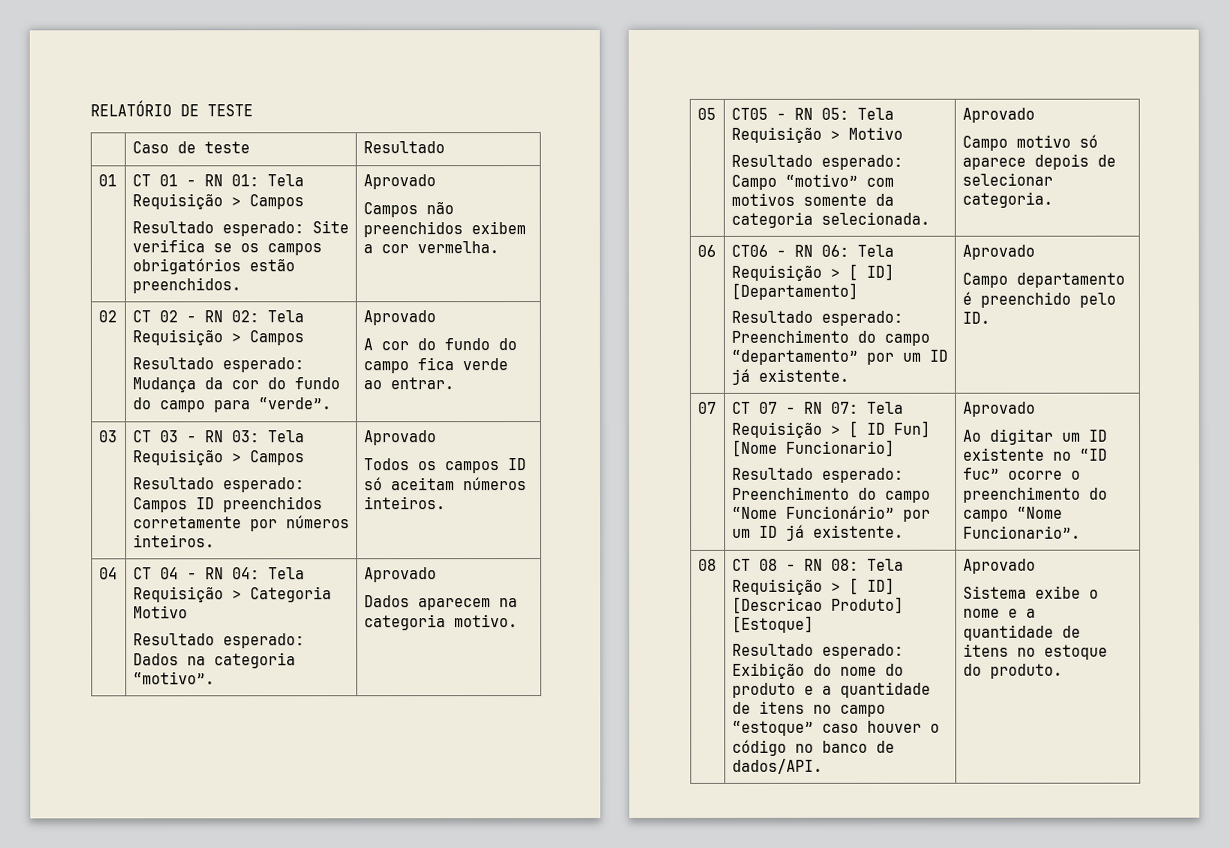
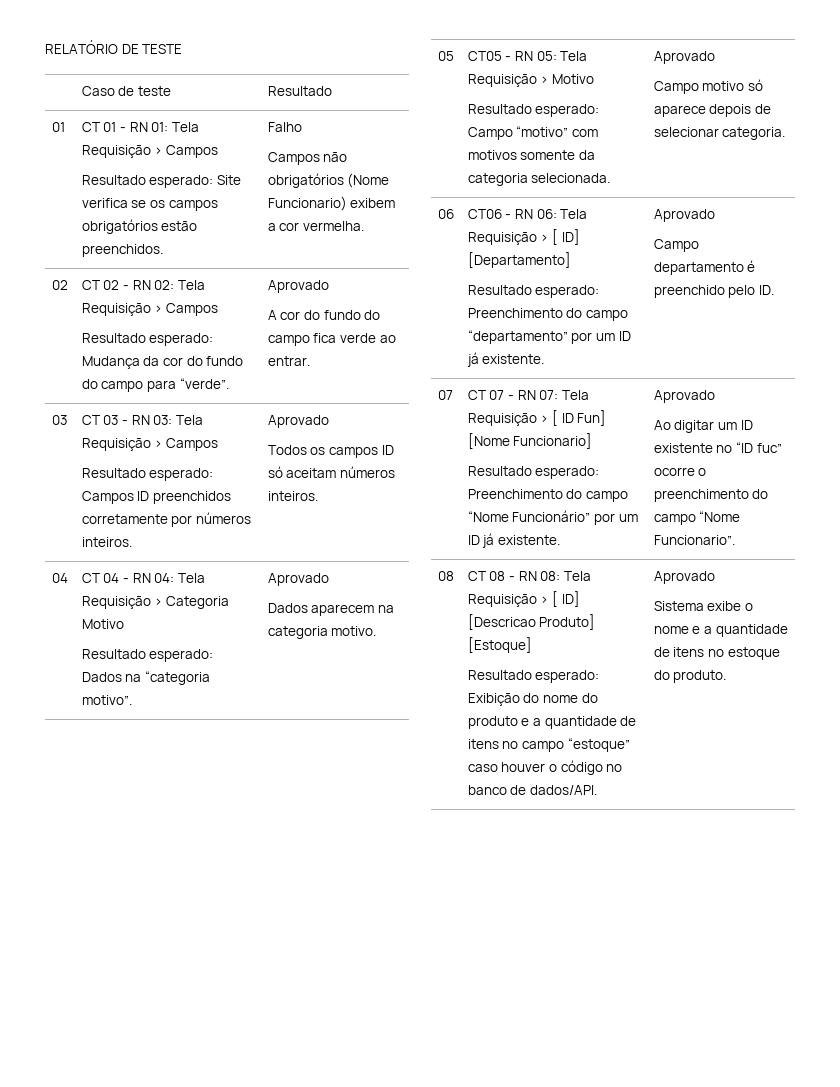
  01 | CT 01 - RN 01: Tela Requisição > Campos
- Resultado esperado: Site verifica se os campos obrigatórios estão preenchidos. | Aprovado
- Campos não preenchidos exibem a cor vermelha.
+ Resultado esperado: Site verifica se os campos obrigatórios estão preenchidos. | Falho
+ Campos não obrigatórios (Nome Funcionario) exibem a cor vermelha.
  04 | CT 04 - RN 04: Tela Requisição > Categoria Motivo
- Resultado esperado: Dados na categoria “motivo”. | Aprovado
+ Resultado esperado: Dados na “categoria motivo”. | Aprovado

